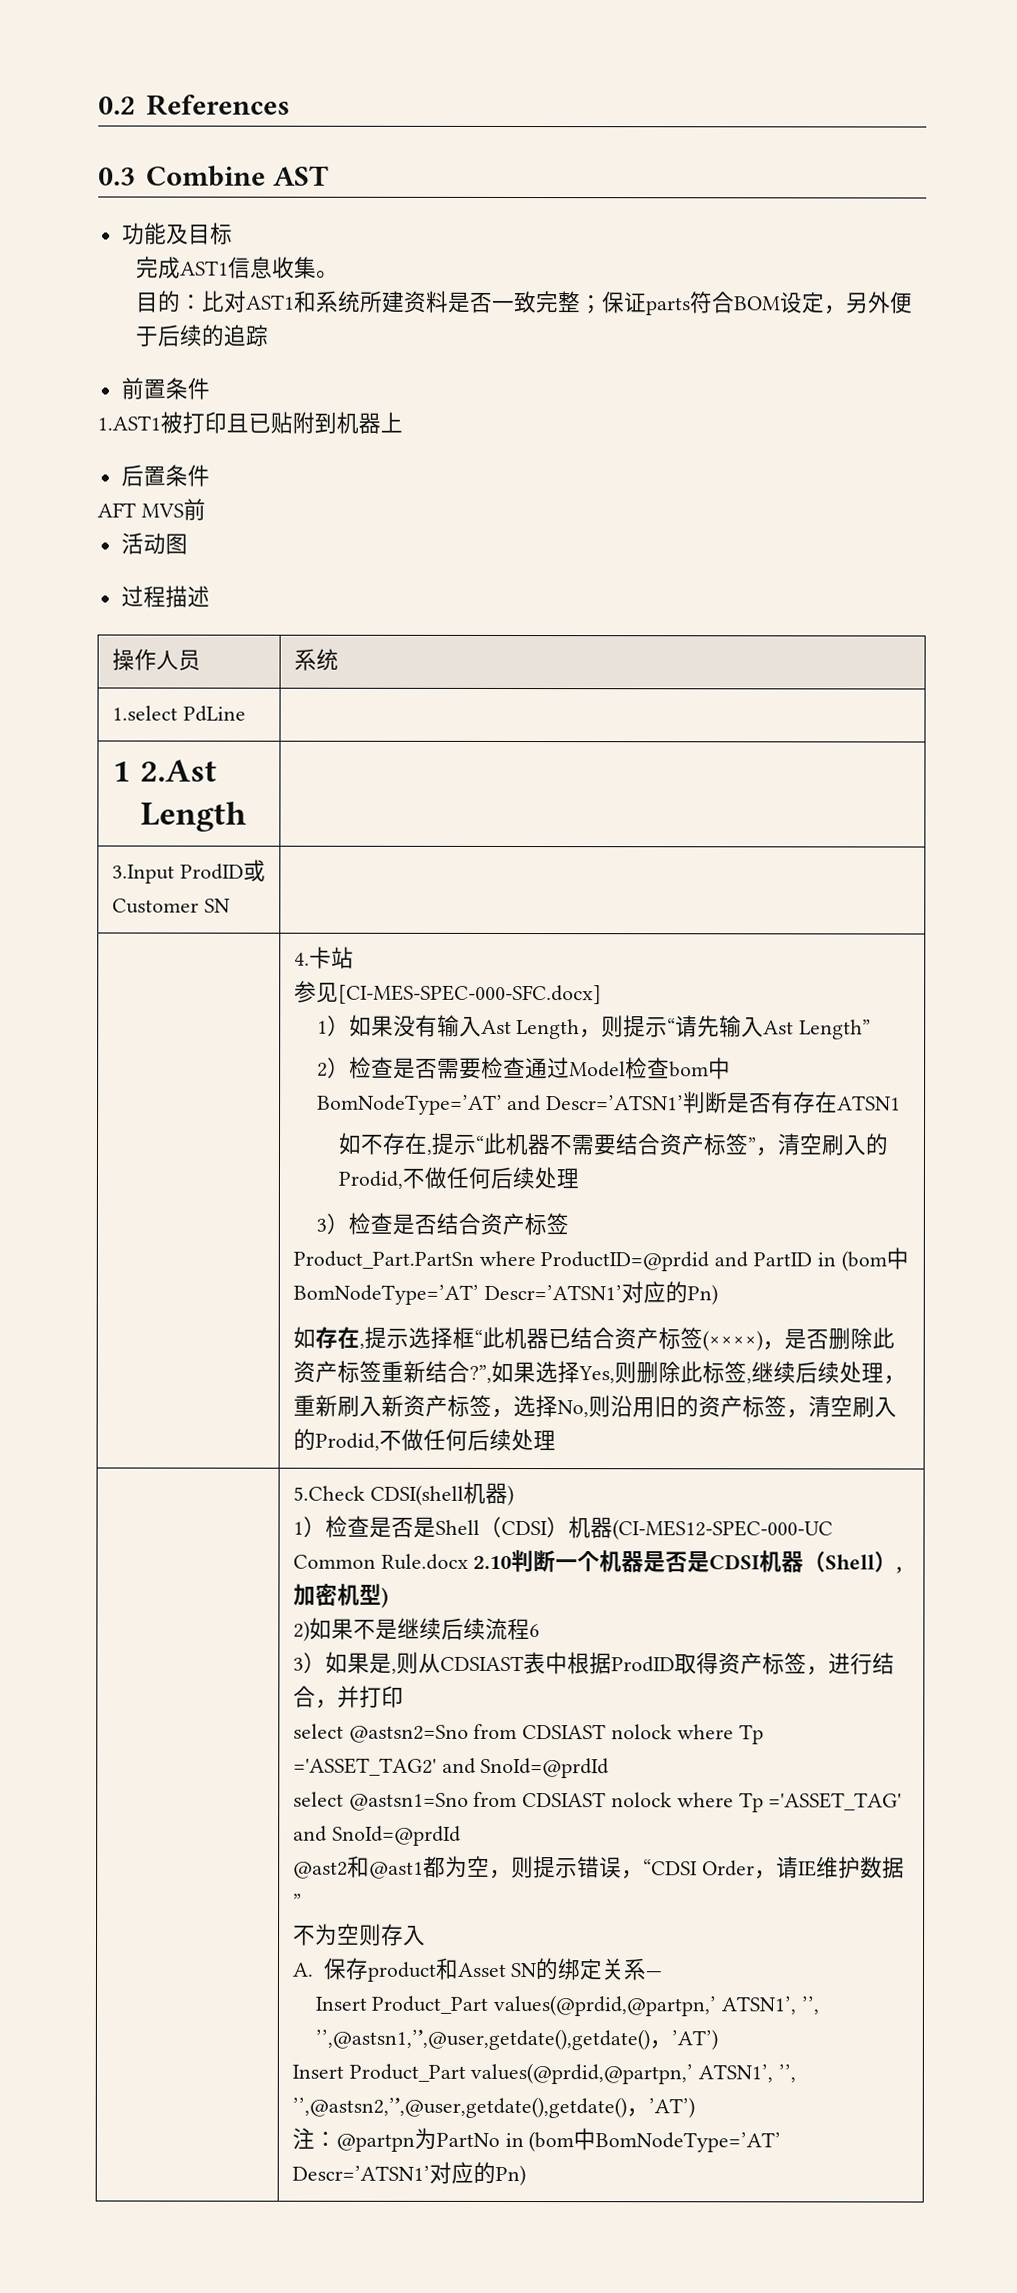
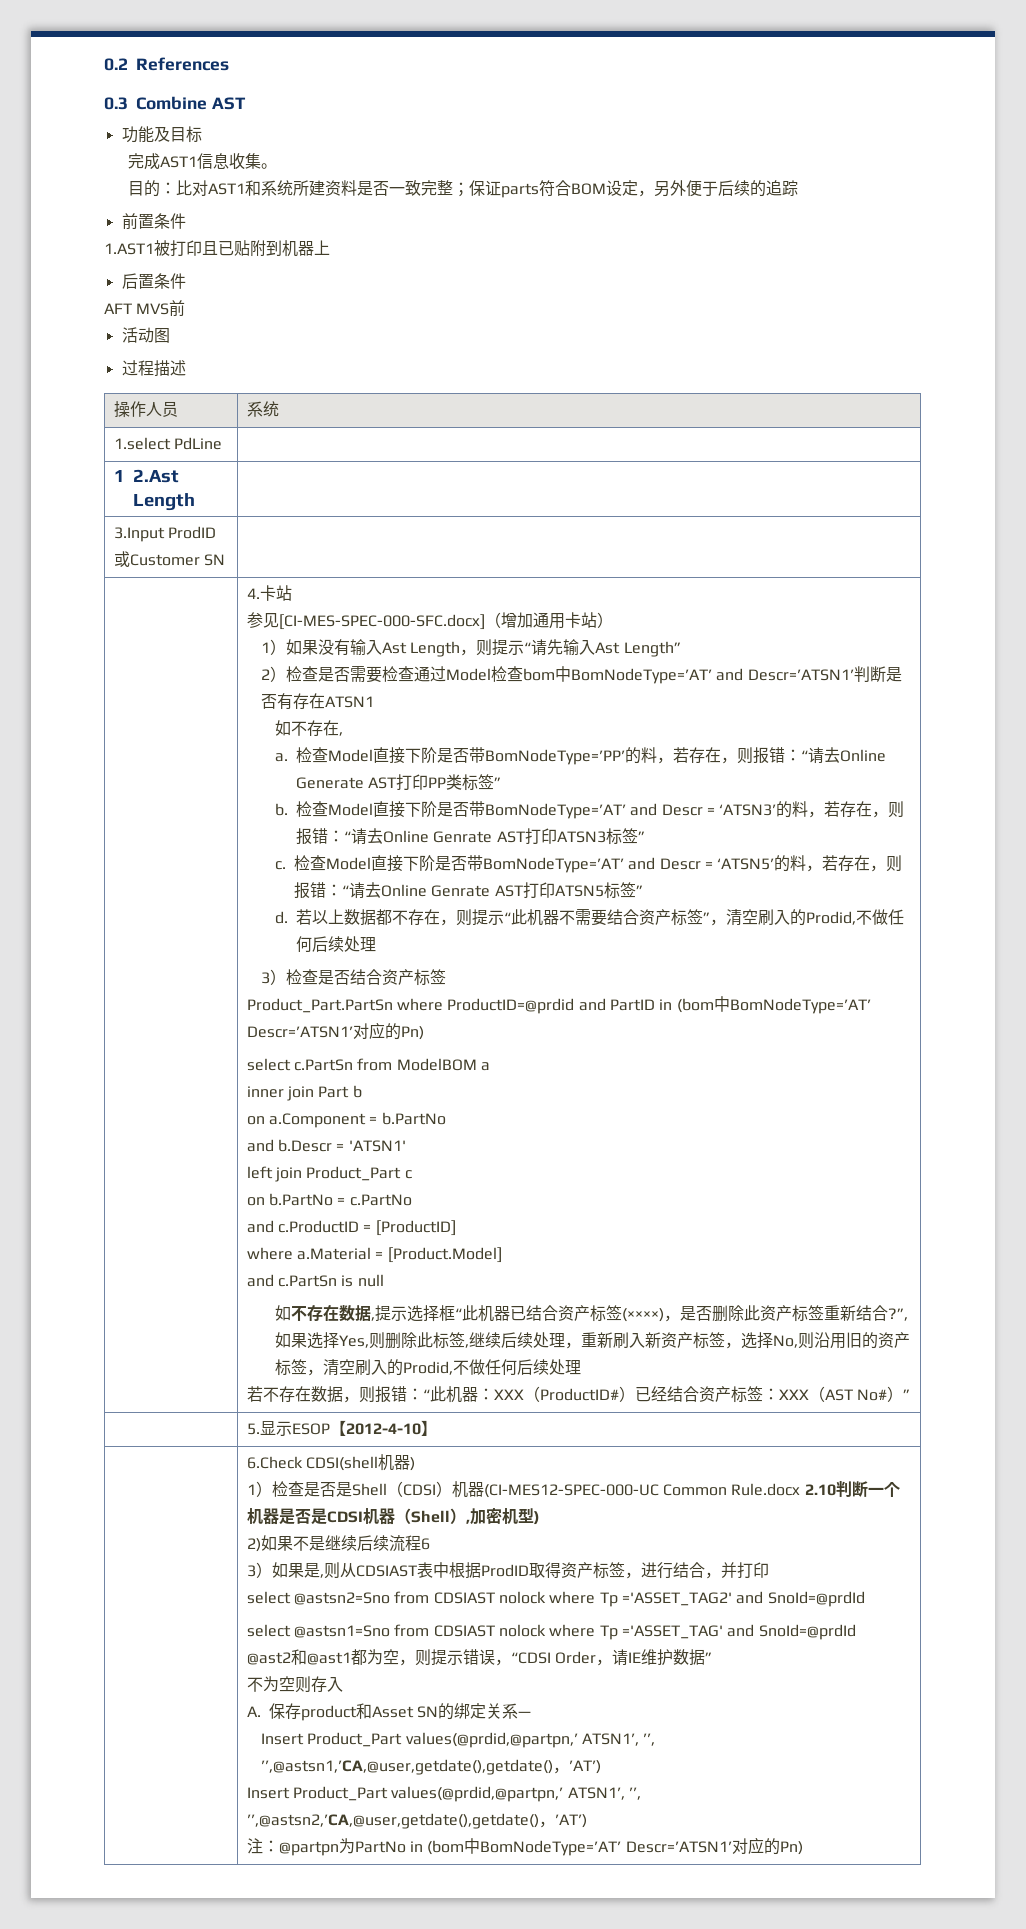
- 参见[CI-MES-SPEC-000-SFC.docx]
+ 参见[CI-MES-SPEC-000-SFC.docx]（增加通用卡站）
- 如不存在,提示“此机器不需要结合资产标签”，清空刷入的Prodid,不做任何后续处理
+ 如不存在,
+ a.检查Model直接下阶是否带BomNodeType=’PP’的料，若存在，则报错：“请去Online Generate AST打印PP类标签”
+ b.检查Model直接下阶是否带BomNodeType=’AT’ and Descr = ‘ATSN3’的料，若存在，则报错：“请去Online Genrate AST打印ATSN3标签”
+ c.检查Model直接下阶是否带BomNodeType=’AT’ and Descr = ‘ATSN5’的料，若存在，则报错：“请去Online Genrate AST打印ATSN5标签”
+ d.若以上数据都不存在，则提示“此机器不需要结合资产标签”，清空刷入的Prodid,不做任何后续处理
- 如存在,提示选择框“此机器已结合资产标签(××××)，是否删除此资产标签重新结合?”,如果选择Yes,则删除此标签,继续后续处理，重新刷入新资产标签，选择No,则沿用旧的资产标签，清空刷入的Prodid,不做任何后续处理
+ select c.PartSn from ModelBOM a
+ inner join Part b
+ on a.Component = b.PartNo
+ and b.Descr = 'ATSN1'
+ left join Product_Part c
+ on b.PartNo = c.PartNo
+ and c.ProductID = [ProductID]
+ where a.Material = [Product.Model]
+ and c.PartSn is null
+ 如不存在数据,提示选择框“此机器已结合资产标签(××××)，是否删除此资产标签重新结合?”,如果选择Yes,则删除此标签,继续后续处理，重新刷入新资产标签，选择No,则沿用旧的资产标签，清空刷入的Prodid,不做任何后续处理
- 5.Check CDSI(shell机器)
+ 若不存在数据，则报错：“此机器：XXX（ProductID#）已经结合资产标签：XXX（AST No#）”
+ | 5.显示ESOP【2012-4-10】
+ | 6.Check CDSI(shell机器)
- Insert Product_Part values(@prdid,@partpn,’ ATSN1’, ’’, ’’,@astsn1,’’,@user,getdate(),getdate()，’AT’)
+ Insert Product_Part values(@prdid,@partpn,’ ATSN1’, ’’, ’’,@astsn1,’CA,@user,getdate(),getdate()，’AT’)
- Insert Product_Part values(@prdid,@partpn,’ ATSN1’, ’’, ’’,@astsn2,’’,@user,getdate(),getdate()，’AT’)
+ Insert Product_Part values(@prdid,@partpn,’ ATSN1’, ’’, ’’,@astsn2,’CA,@user,getdate(),getdate()，’AT’)

